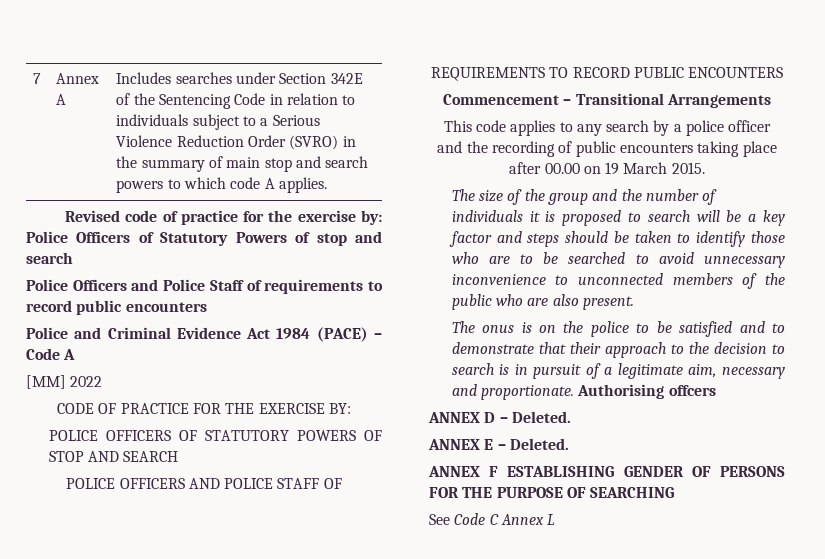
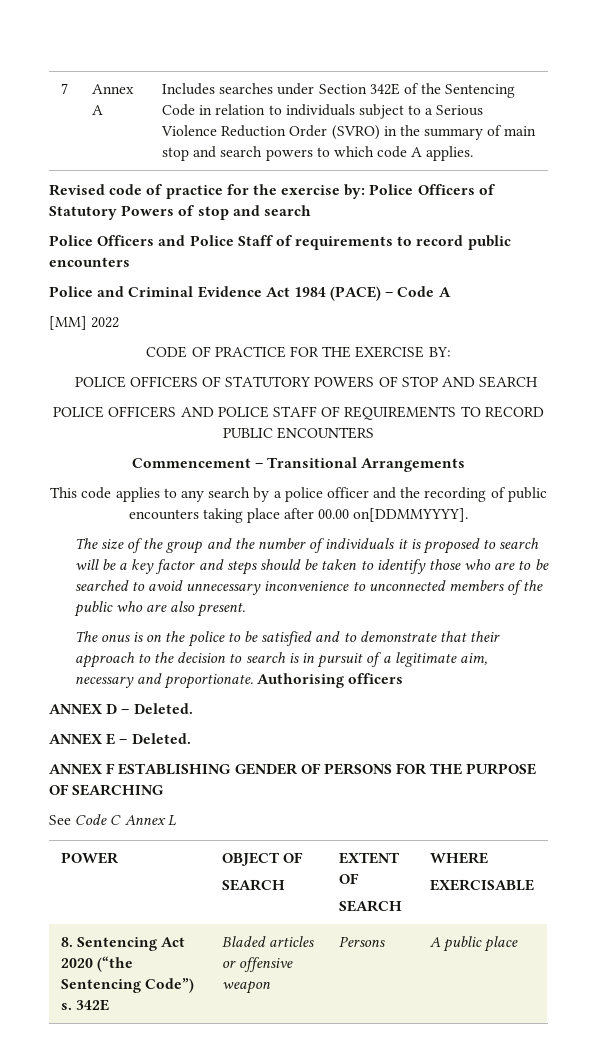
- This code applies to any search by a police officer and the recording of public encounters taking place after 00.00 on 19 March 2015.
+ This code applies to any search by a police officer and the recording of public encounters taking place after 00.00 on[DDMMYYYY].
- Authorising offcers
+ Authorising officers
+ POWER | OBJECT OF
+ SEARCH | EXTENT OF
+ SEARCH | WHERE
+ EXERCISABLE
+ 8. Sentencing Act 2020 (“the Sentencing Code”) s. 342E | Bladed articles or offensive weapon | Persons | A public place

